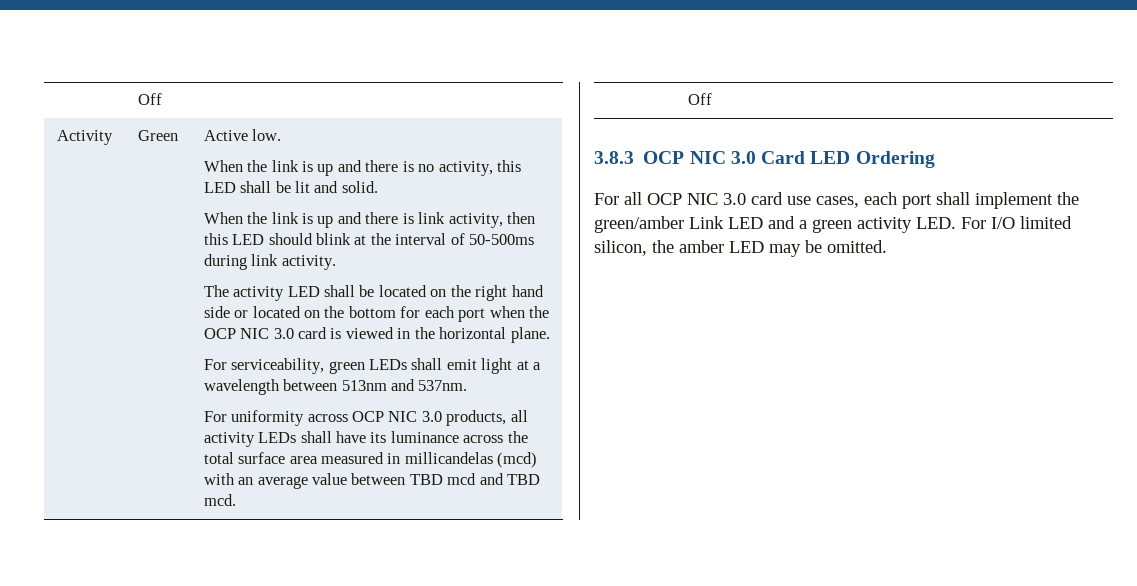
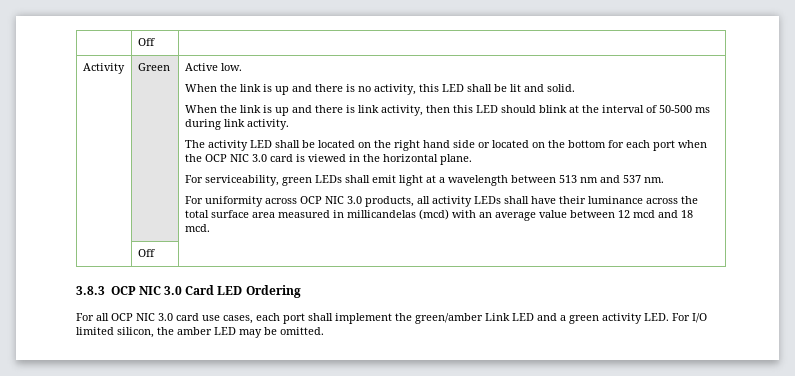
- When the link is up and there is link activity, then this LED should blink at the interval of 50-500ms during link activity.
+ When the link is up and there is link activity, then this LED should blink at the interval of 50-500 ms during link activity.
- For serviceability, green LEDs shall emit light at a wavelength between 513nm and 537nm.
+ For serviceability, green LEDs shall emit light at a wavelength between 513 nm and 537 nm.
- For uniformity across OCP NIC 3.0 products, all activity LEDs shall have its luminance across the total surface area measured in millicandelas (mcd) with an average value between TBD mcd and TBD mcd.
+ For uniformity across OCP NIC 3.0 products, all activity LEDs shall have their luminance across the total surface area measured in millicandelas (mcd) with an average value between 12 mcd and 18 mcd.

